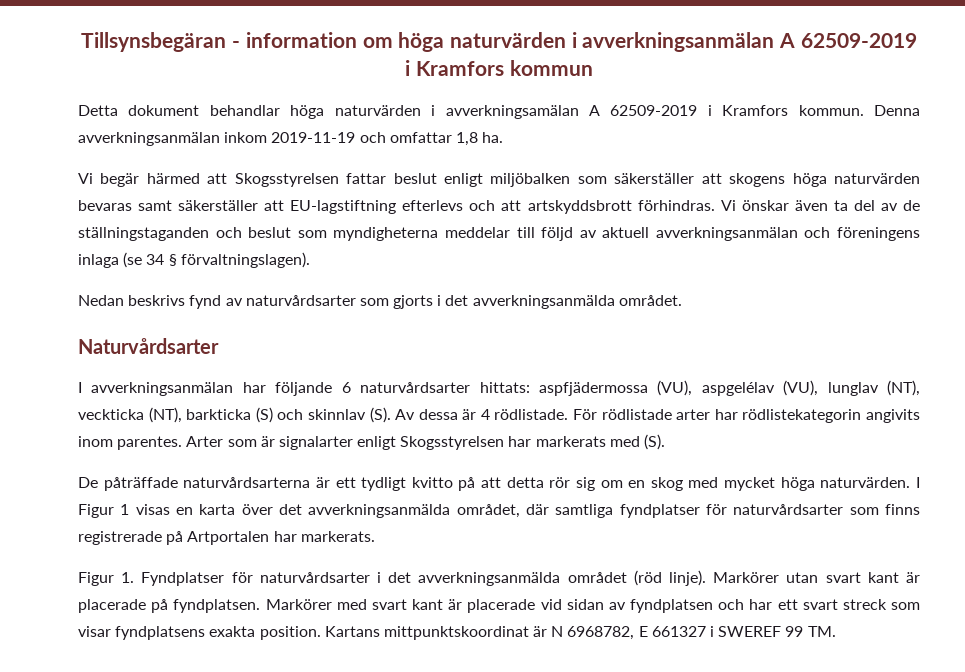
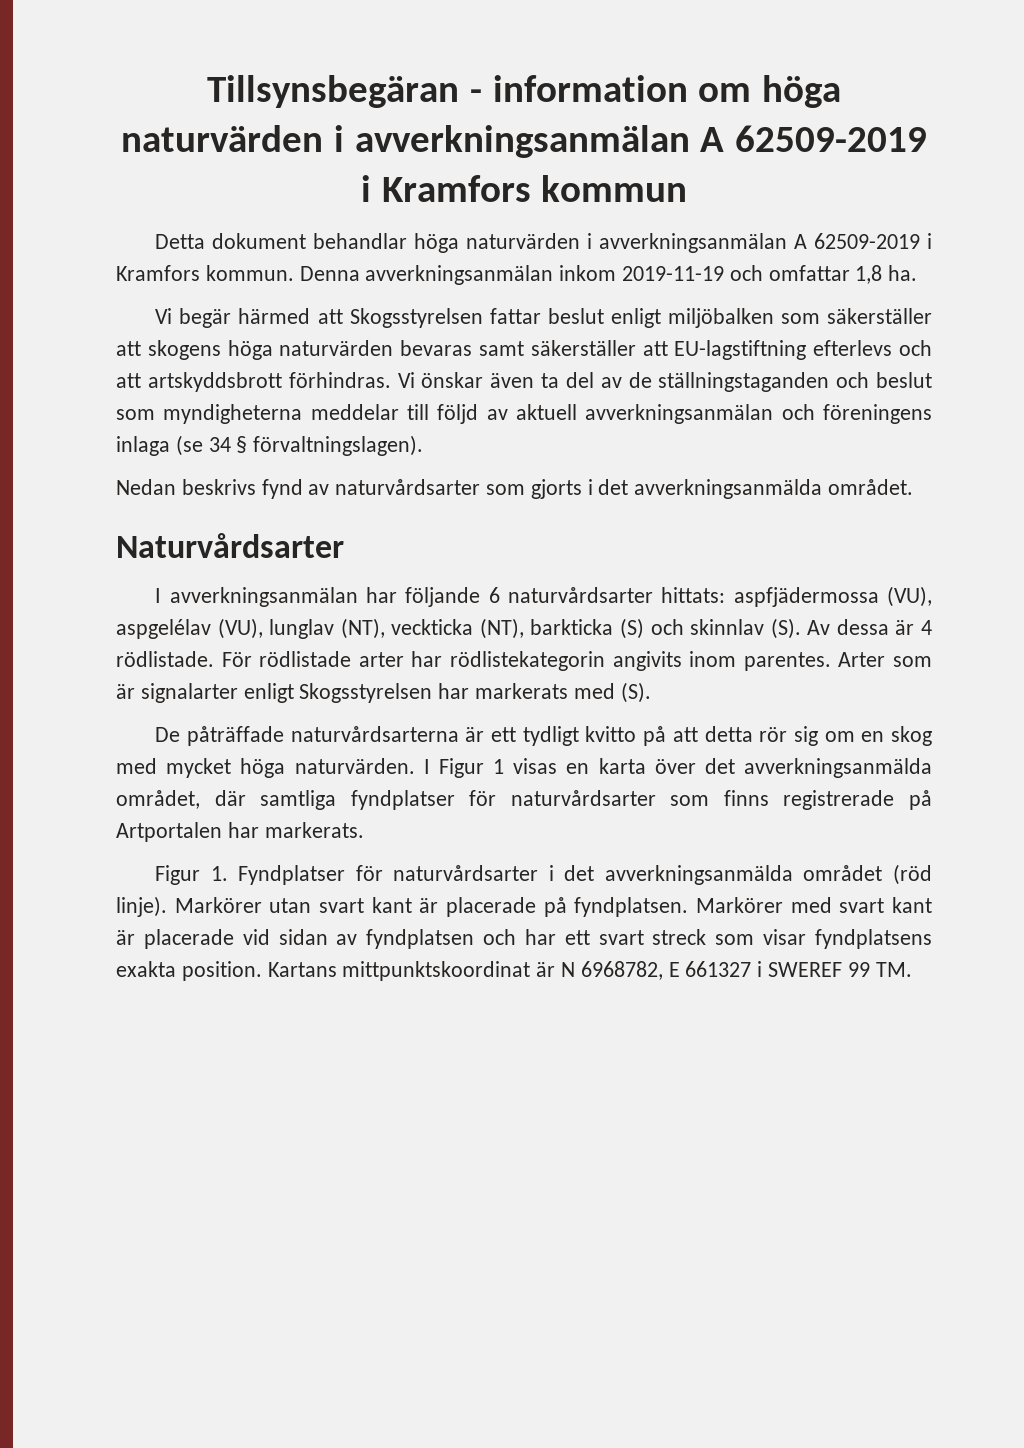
- Detta dokument behandlar höga naturvärden i avverkningsamälan A 62509-2019 i Kramfors kommun.
+ Detta dokument behandlar höga naturvärden i avverkningsanmälan A 62509-2019 i Kramfors kommun.

